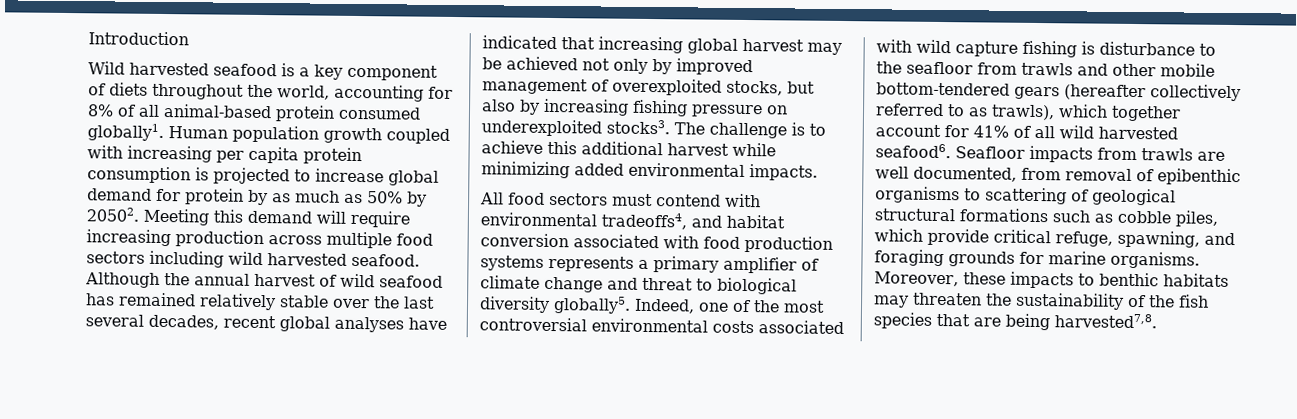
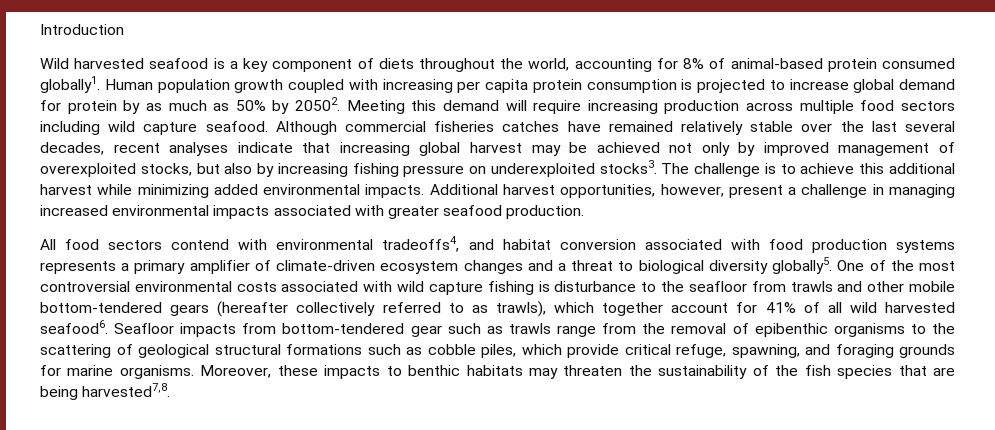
- Wild harvested seafood is a key component of diets throughout the world, accounting for 8% of all animal-based protein consumed globally1.
+ Wild harvested seafood is a key component of diets throughout the world, accounting for 8% of animal-based protein consumed globally1.
- Meeting this demand will require increasing production across multiple food sectors including wild harvested seafood.
+ Meeting this demand will require increasing production across multiple food sectors including wild capture seafood.
- Although the annual harvest of wild seafood has remained relatively stable over the last several decades, recent global analyses have indicated that increasing global harvest may be achieved not only by improved management of overexploited stocks, but also by increasing fishing pressure on underexploited stocks3.
+ Although commercial fisheries catches have remained relatively stable over the last several decades, recent analyses indicate that increasing global harvest may be achieved not only by improved management of overexploited stocks, but also by increasing fishing pressure on underexploited stocks3.
+ Additional harvest opportunities, however, present a challenge in managing increased environmental impacts associated with greater seafood production.
- All food sectors must contend with environmental tradeoffs4, and habitat conversion associated with food production systems represents a primary amplifier of climate change and threat to biological diversity globally5.
+ All food sectors contend with environmental tradeoffs4, and habitat conversion associated with food production systems represents a primary amplifier of climate-driven ecosystem changes and a threat to biological diversity globally5.
- Indeed, one of the most controversial environmental costs associated with wild capture fishing is disturbance to the seafloor from trawls and other mobile bottom-tendered gears (hereafter collectively referred to as trawls), which together account for 41% of all wild harvested seafood6.
+ One of the most controversial environmental costs associated with wild capture fishing is disturbance to the seafloor from trawls and other mobile bottom-tendered gears (hereafter collectively referred to as trawls), which together account for 41% of all wild harvested seafood6.
- Seafloor impacts from trawls are well documented, from removal of epibenthic organisms to scattering of geological structural formations such as cobble piles, which provide critical refuge, spawning, and foraging grounds for marine organisms.
+ Seafloor impacts from bottom-tendered gear such as trawls range from the removal of epibenthic organisms to the scattering of geological structural formations such as cobble piles, which provide critical refuge, spawning, and foraging grounds for marine organisms.

